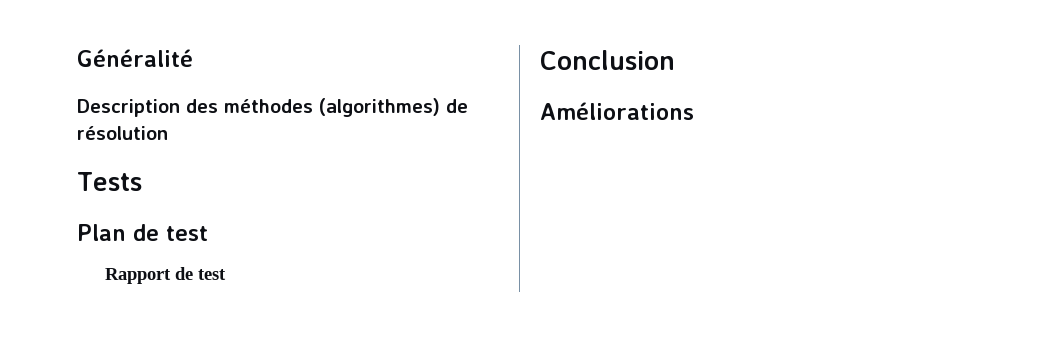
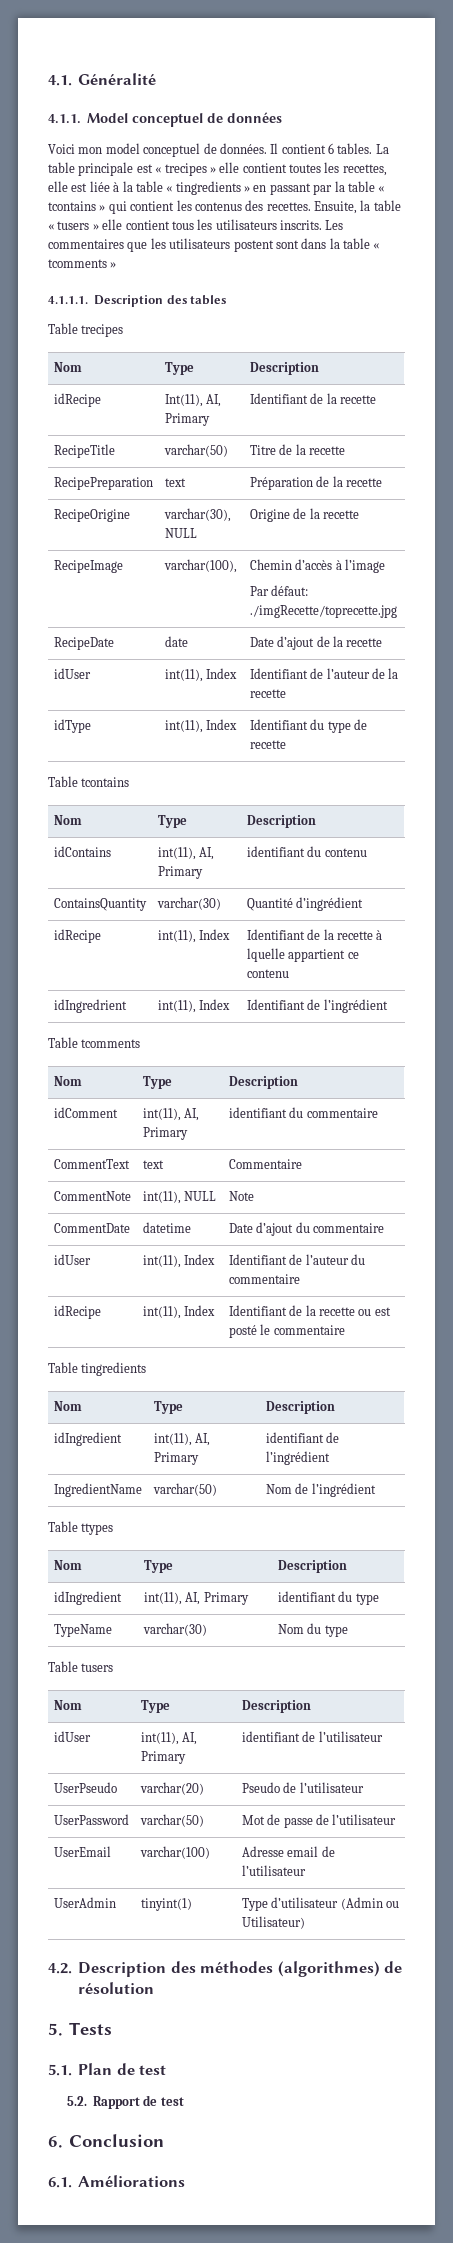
- Généralité
+ 4.1. Généralité
- Description des méthodes (algorithmes) de résolution
+ 4.1.1. Model conceptuel de données
+ Voici mon model conceptuel de données. Il contient 6 tables. La table principale est « trecipes » elle contient toutes les recettes, elle est liée à la table « tingredients » en passant par la table « tcontains » qui contient les contenus des recettes. Ensuite, la table « tusers » elle contient tous les utilisateurs inscrits. Les commentaires que les utilisateurs postent sont dans la table « tcomments »
+ 4.1.1.1. Description des tables
+ Table trecipes
+ Nom | Type | Description
+ idRecipe | Int(11), AI, Primary | Identifiant de la recette
+ RecipeTitle | varchar(50) | Titre de la recette
+ RecipePreparation | text | Préparation de la recette
+ RecipeOrigine | varchar(30), NULL | Origine de la recette
+ RecipeImage | varchar(100), | Chemin d’accès à l’image
+ Par défaut: ./imgRecette/toprecette.jpg
+ RecipeDate | date | Date d’ajout de la recette
+ idUser | int(11), Index | Identifiant de l’auteur de la recette
+ idType | int(11), Index | Identifiant du type de recette
+ Table tcontains
+ Nom | Type | Description
+ idContains | int(11), AI, Primary | identifiant du contenu
+ ContainsQuantity | varchar(30) | Quantité d’ingrédient
+ idRecipe | int(11), Index | Identifiant de la recette à lquelle appartient ce contenu
+ idIngredrient | int(11), Index | Identifiant de l’ingrédient
+ Table tcomments
+ Nom | Type | Description
+ idComment | int(11), AI, Primary | identifiant du commentaire
+ CommentText | text | Commentaire
+ CommentNote | int(11), NULL | Note
+ CommentDate | datetime | Date d’ajout du commentaire
+ idUser | int(11), Index | Identifiant de l’auteur du commentaire
+ idRecipe | int(11), Index | Identifiant de la recette ou est posté le commentaire
+ Table tingredients
+ Nom | Type | Description
+ idIngredient | int(11), AI, Primary | identifiant de l’ingrédient
+ IngredientName | varchar(50) | Nom de l’ingrédient
+ Table ttypes
+ Nom | Type | Description
+ idIngredient | int(11), AI, Primary | identifiant du type
+ TypeName | varchar(30) | Nom du type
+ Table tusers
+ Nom | Type | Description
+ idUser | int(11), AI, Primary | identifiant de l’utilisateur
+ UserPseudo | varchar(20) | Pseudo de l’utilisateur
+ UserPassword | varchar(50) | Mot de passe de l’utilisateur
+ UserEmail | varchar(100) | Adresse email de l’utilisateur
+ UserAdmin | tinyint(1) | Type d’utilisateur (Admin ou Utilisateur)
+ 4.2. Description des méthodes (algorithmes) de résolution
- Tests
+ 5. Tests
- Plan de test
+ 5.1. Plan de test
- Rapport de test
+ 5.2. Rapport de test
- Conclusion
+ 6. Conclusion
- Améliorations
+ 6.1. Améliorations

